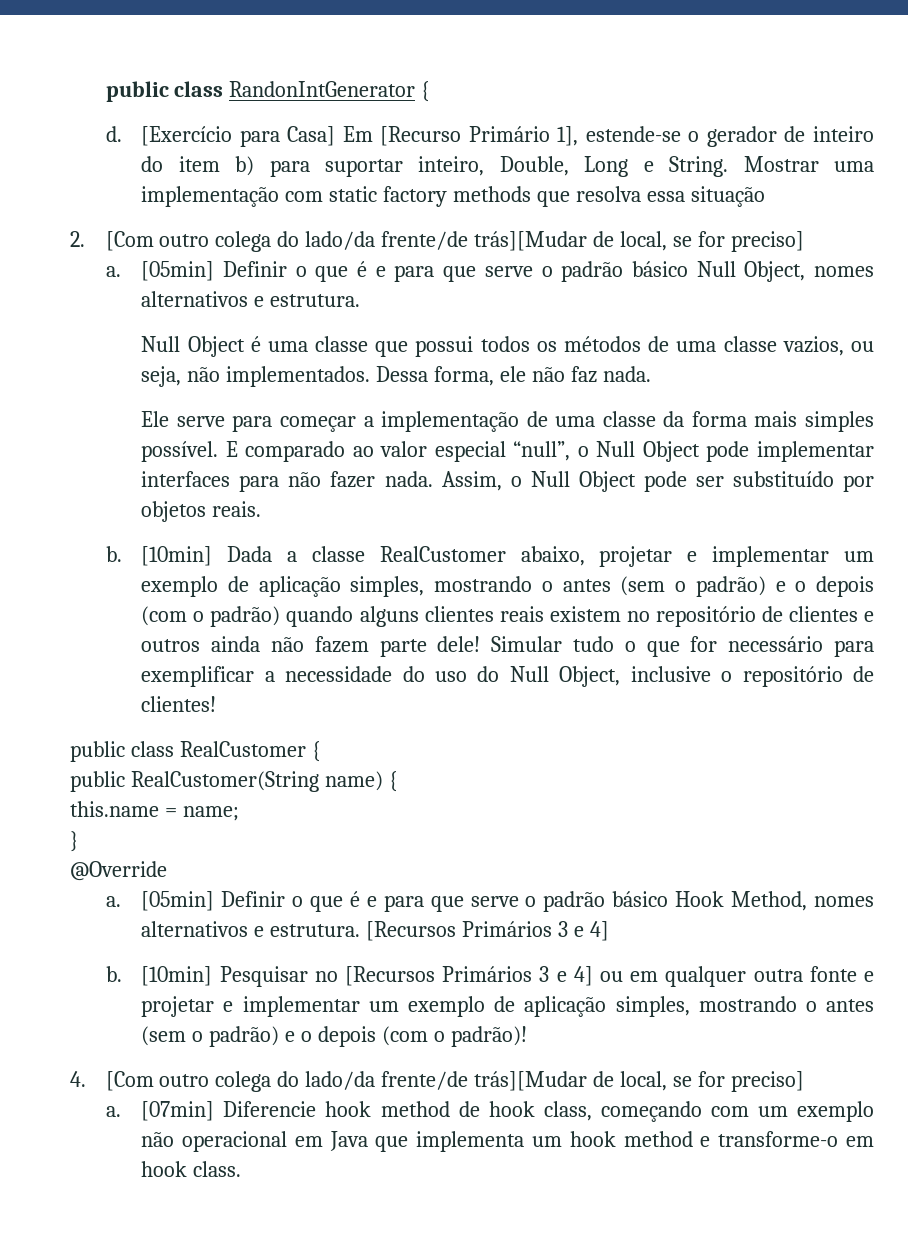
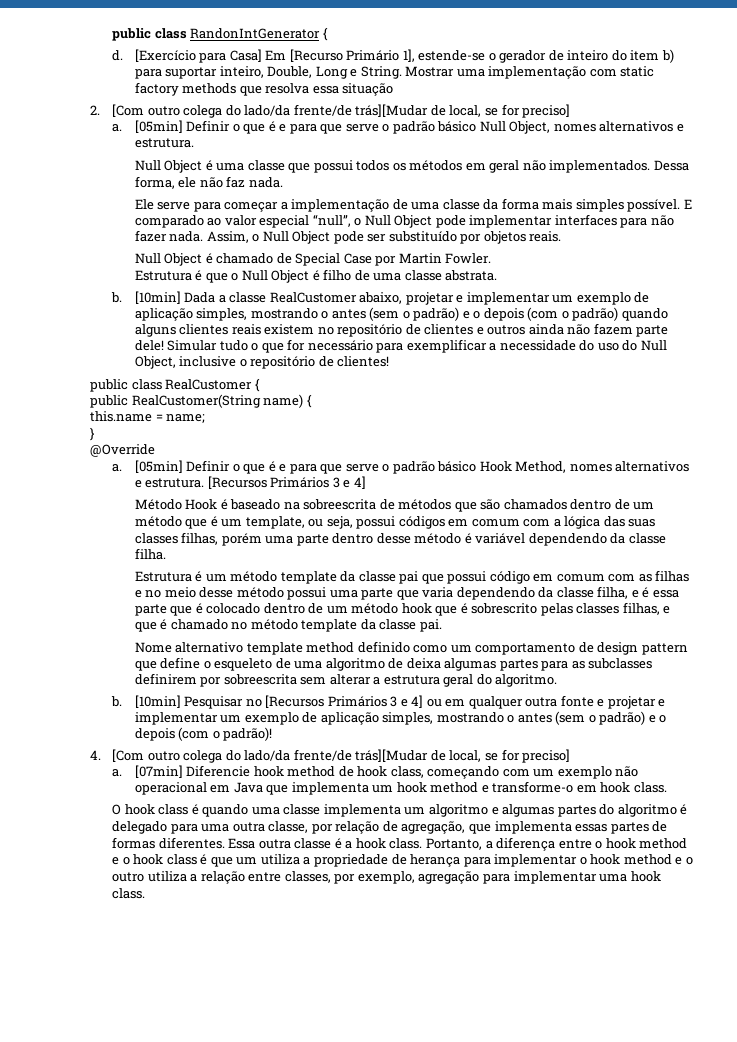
- Null Object é uma classe que possui todos os métodos de uma classe vazios, ou seja, não implementados.
+ Null Object é uma classe que possui todos os métodos em geral não implementados.
+ Null Object é chamado de Special Case por Martin Fowler.
+ Estrutura é que o Null Object é filho de uma classe abstrata.
+ Método Hook é baseado na sobreescrita de métodos que são chamados dentro de um método que é um template, ou seja, possui códigos em comum com a lógica das suas classes filhas, porém uma parte dentro desse método é variável dependendo da classe filha.
+ Estrutura é um método template da classe pai que possui código em comum com as filhas e no meio desse método possui uma parte que varia dependendo da classe filha, e é essa parte que é colocado dentro de um método hook que é sobrescrito pelas classes filhas, e que é chamado no método template da classe pai.
+ Nome alternativo template method definido como um comportamento de design pattern que define o esqueleto de uma algoritmo de deixa algumas partes para as subclasses definirem por sobreescrita sem alterar a estrutura geral do algoritmo.
+ O hook class é quando uma classe implementa um algoritmo e algumas partes do algoritmo é delegado para uma outra classe, por relação de agregação, que implementa essas partes de formas diferentes. Essa outra classe é a hook class. Portanto, a diferença entre o hook method e o hook class é que um utiliza a propriedade de herança para implementar o hook method e o outro utiliza a relação entre classes, por exemplo, agregação para implementar uma hook class.

